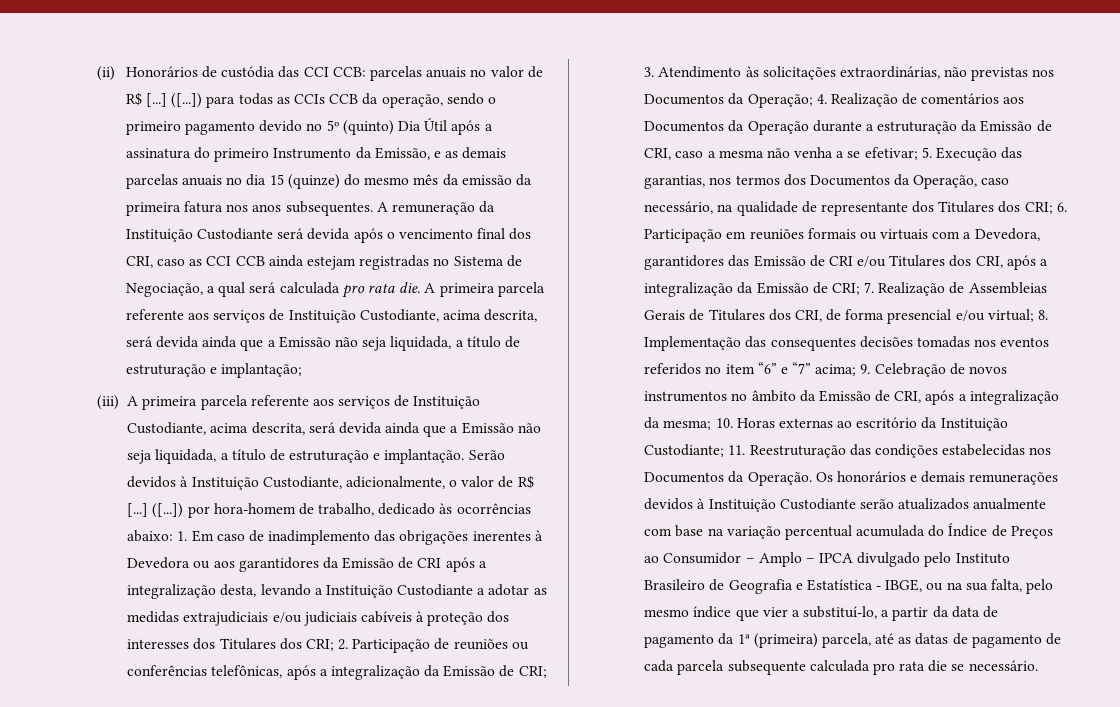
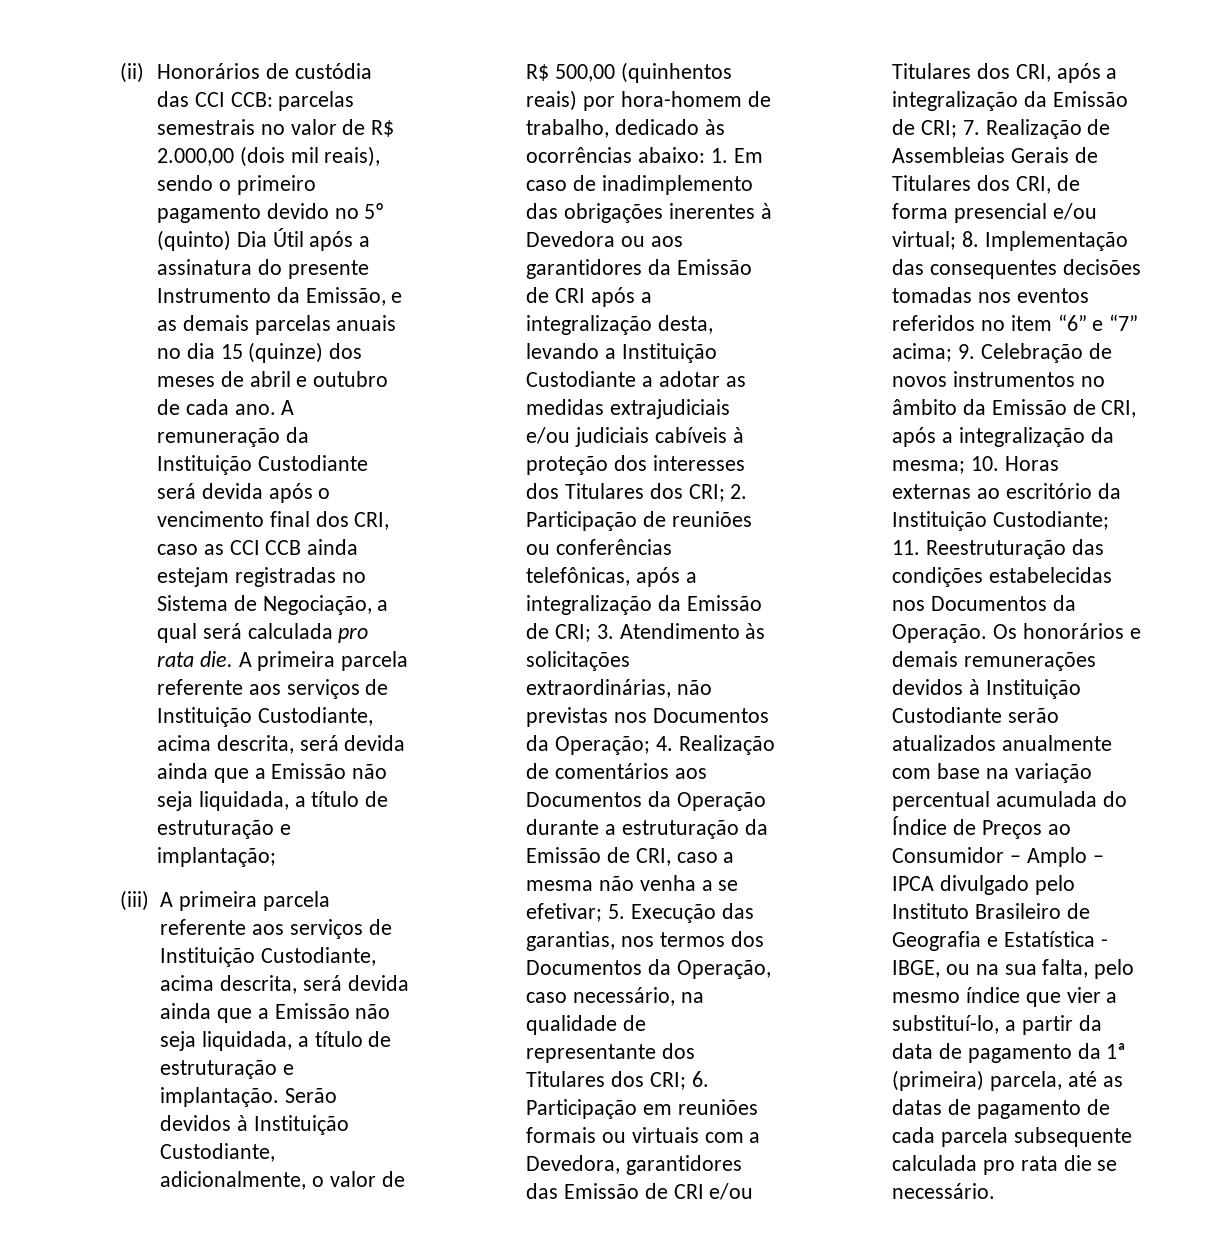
- (ii) Honorários de custódia das CCI CCB: parcelas anuais no valor de R$ [...] ([...]) para todas as CCIs CCB da operação, sendo o primeiro pagamento devido no 5º (quinto) Dia Útil após a assinatura do primeiro Instrumento da Emissão, e as demais parcelas anuais no dia 15 (quinze) do mesmo mês da emissão da primeira fatura nos anos subsequentes.
+ (ii) Honorários de custódia das CCI CCB: parcelas semestrais no valor de R$ 2.000,00 (dois mil reais), sendo o primeiro pagamento devido no 5º (quinto) Dia Útil após a assinatura do presente Instrumento da Emissão, e as demais parcelas anuais no dia 15 (quinze) dos meses de abril e outubro de cada ano.
- Serão devidos à Instituição Custodiante, adicionalmente, o valor de R$ [...] ([...]) por hora-homem de trabalho, dedicado às ocorrências abaixo:
+ Serão devidos à Instituição Custodiante, adicionalmente, o valor de R$ 500,00 (quinhentos reais) por hora-homem de trabalho, dedicado às ocorrências abaixo:

